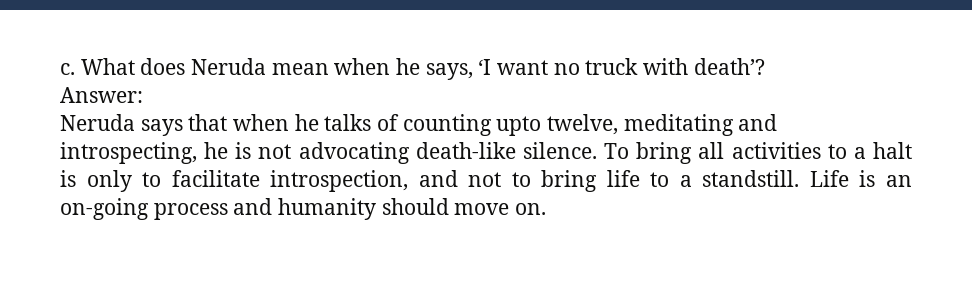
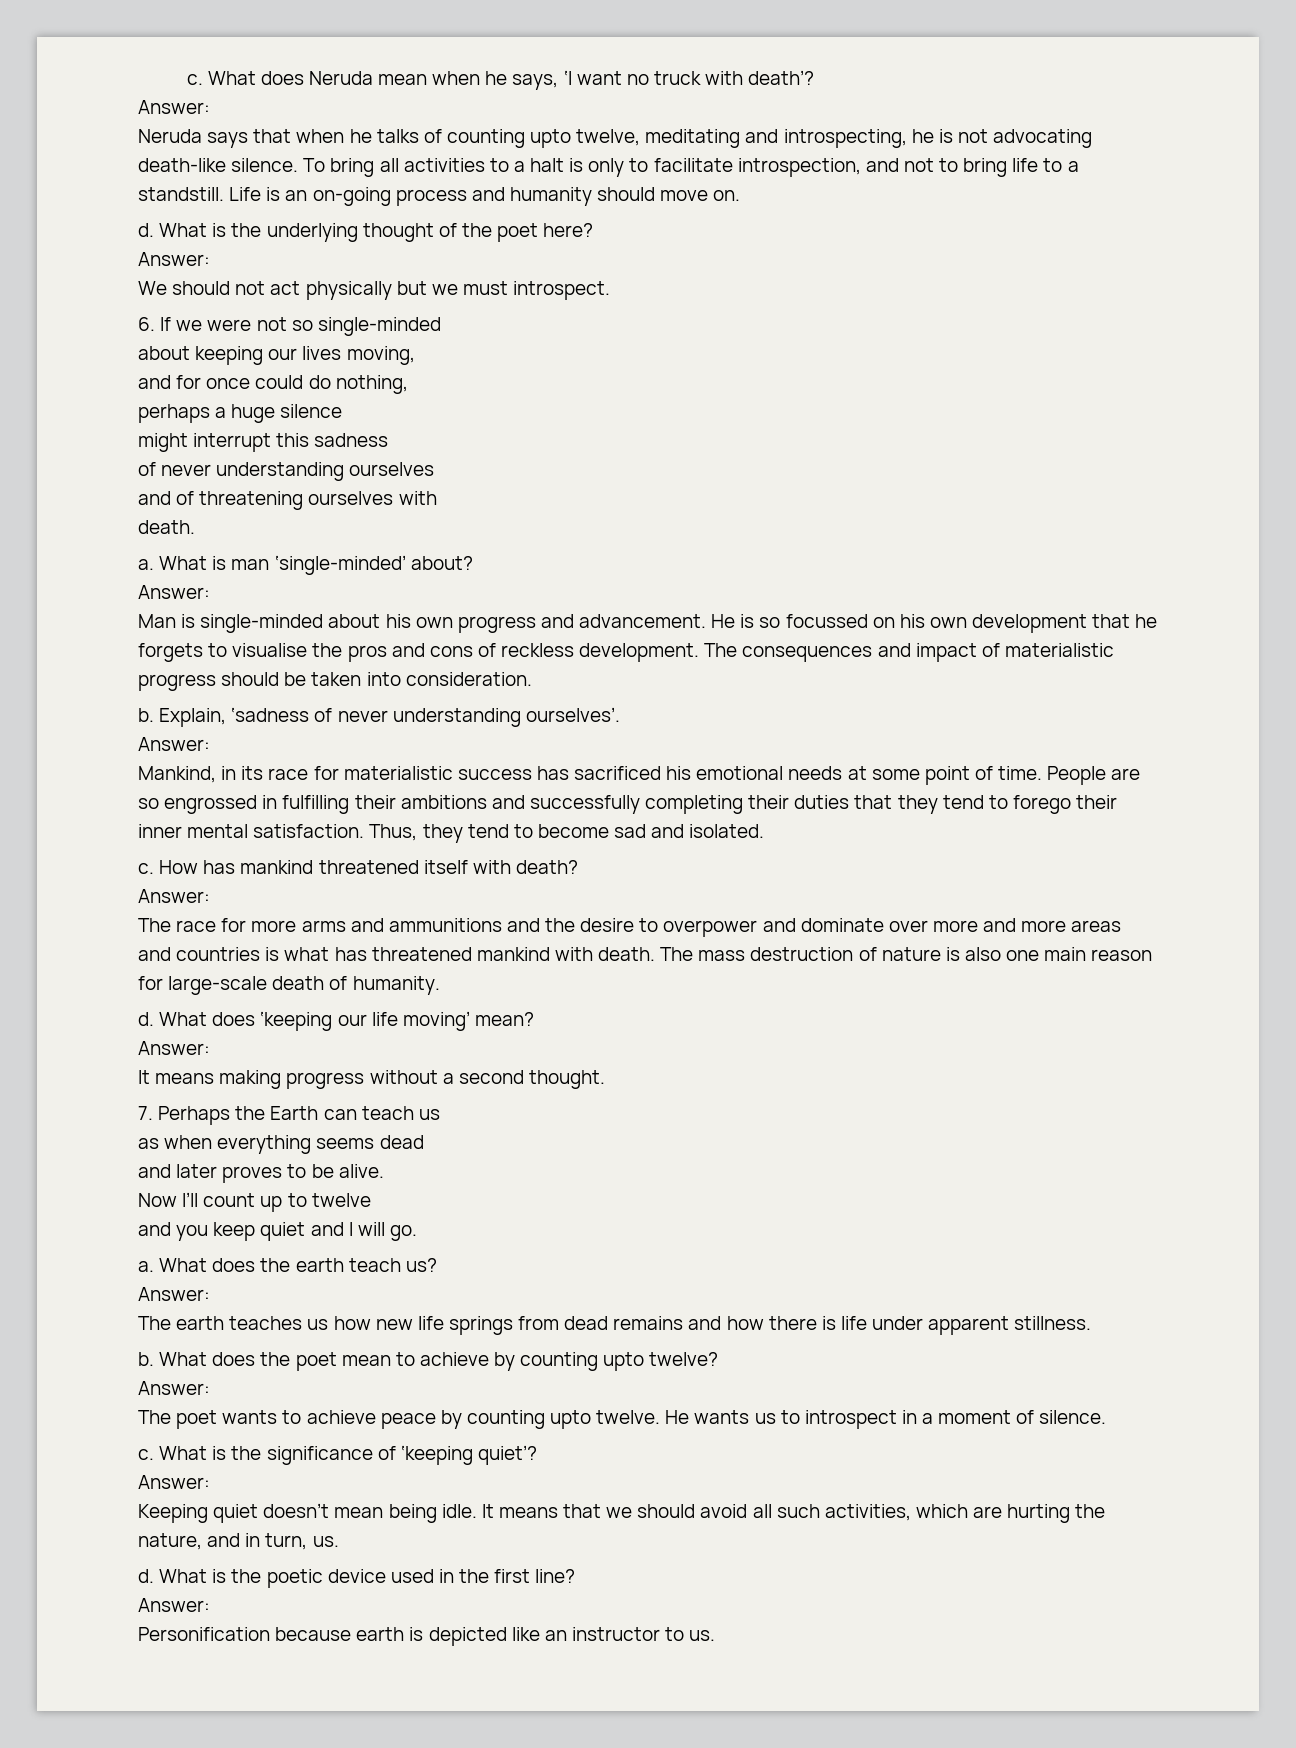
+ d. What is the underlying thought of the poet here?
+ Answer:
+ We should not act physically but we must introspect.
+ 6. If we were not so single-minded
+ about keeping our lives moving,
+ and for once could do nothing,
+ perhaps a huge silence
+ might interrupt this sadness
+ of never understanding ourselves
+ and of threatening ourselves with
+ death.
+ a. What is man ‘single-minded’ about?
+ Answer:
+ Man is single-minded about his own progress and advancement. He is so focussed on his own development that he forgets to visualise the pros and cons of reckless development. The consequences and impact of materialistic progress should be taken into consideration.
+ b. Explain, ‘sadness of never understanding ourselves’.
+ Answer:
+ Mankind, in its race for materialistic success has sacrificed his emotional needs at some point of time. People are so engrossed in fulfilling their ambitions and successfully completing their duties that they tend to forego their inner mental satisfaction. Thus, they tend to become sad and isolated.
+ c. How has mankind threatened itself with death?
+ Answer:
+ The race for more arms and ammunitions and the desire to overpower and dominate over more and more areas and countries is what has threatened mankind with death. The mass destruction of nature is also one main reason for large-scale death of humanity.
+ d. What does ‘keeping our life moving’ mean?
+ Answer:
+ It means making progress without a second thought.
+ 7. Perhaps the Earth can teach us
+ as when everything seems dead
+ and later proves to be alive.
+ Now I’ll count up to twelve
+ and you keep quiet and I will go.
+ a. What does the earth teach us?
+ Answer:
+ The earth teaches us how new life springs from dead remains and how there is life under apparent stillness.
+ b. What does the poet mean to achieve by counting upto twelve?
+ Answer:
+ The poet wants to achieve peace by counting upto twelve. He wants us to introspect in a moment of silence.
+ c. What is the significance of ‘keeping quiet’?
+ Answer:
+ Keeping quiet doesn’t mean being idle. It means that we should avoid all such activities, which are hurting the nature, and in turn, us.
+ d. What is the poetic device used in the first line?
+ Answer:
+ Personification because earth is depicted like an instructor to us.

